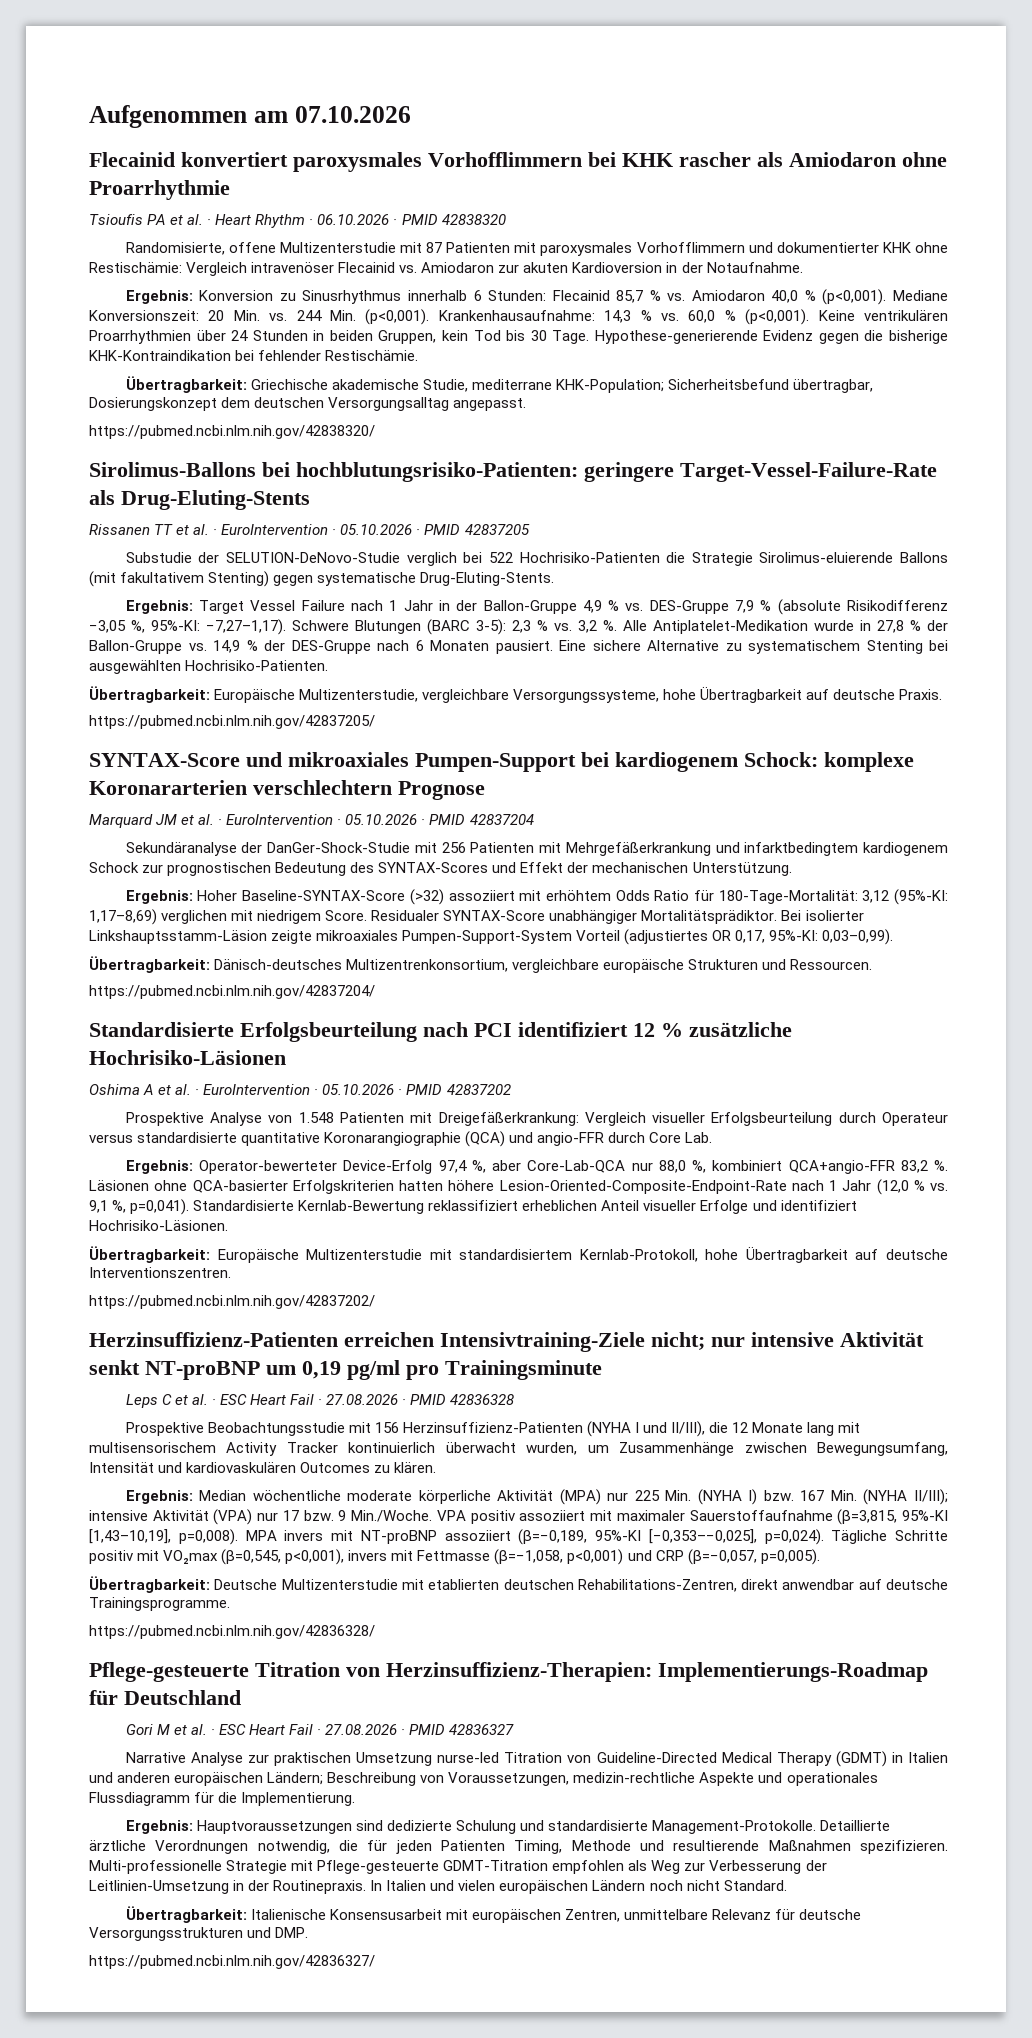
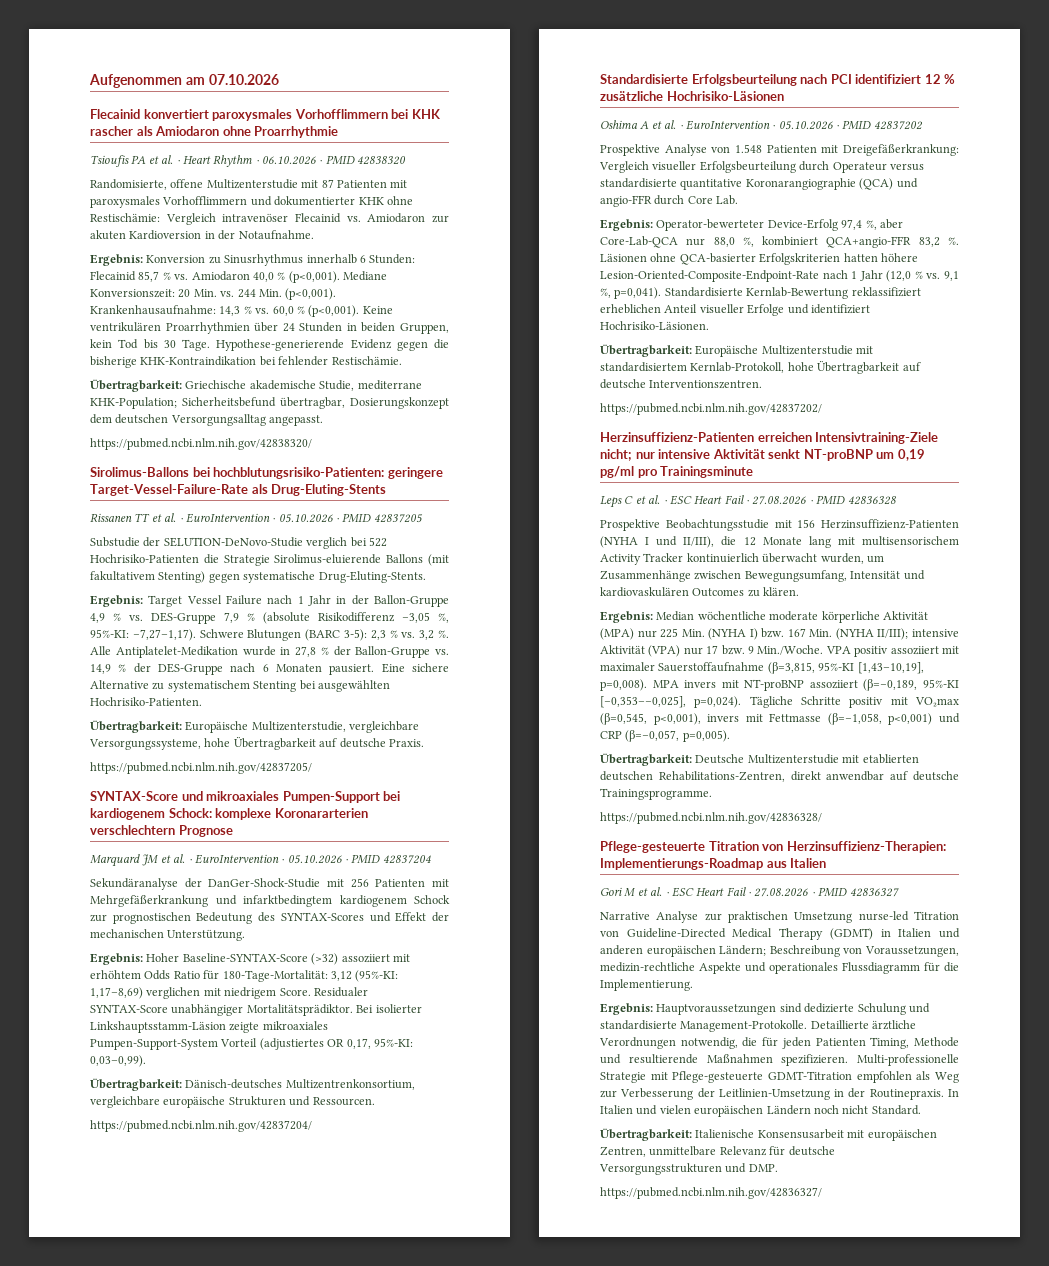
- Pflege-gesteuerte Titration von Herzinsuffizienz-Therapien: Implementierungs-Roadmap für Deutschland
+ Pflege-gesteuerte Titration von Herzinsuffizienz-Therapien: Implementierungs-Roadmap aus Italien

